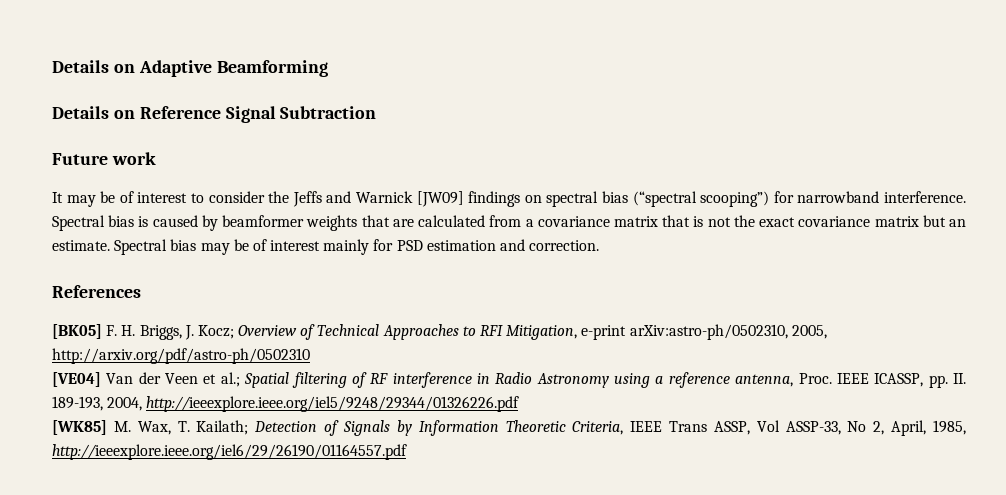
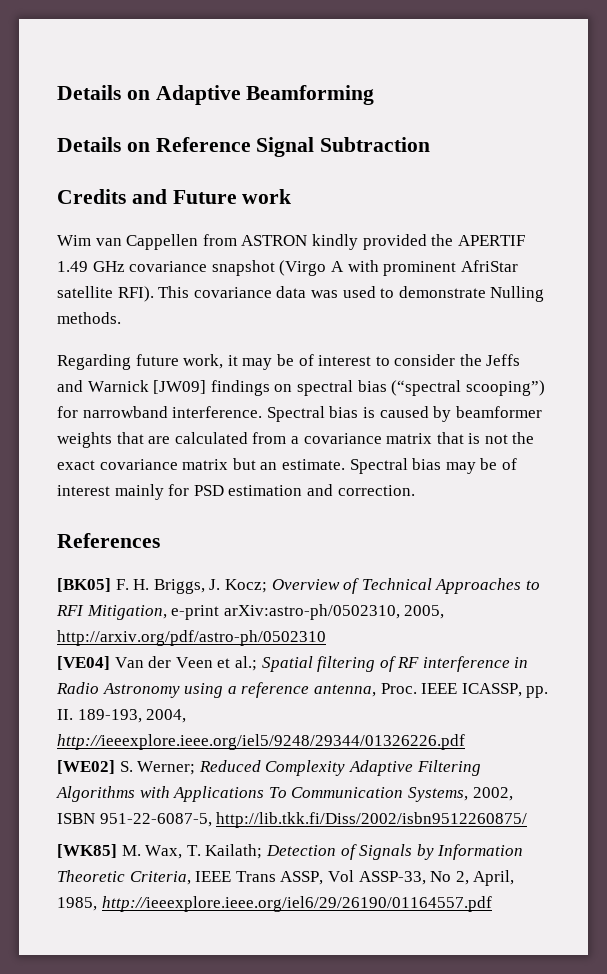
- Future work
+ Credits and Future work
- It may be of interest to consider the Jeffs and Warnick [JW09] findings on spectral bias (“spectral scooping”) for narrowband interference.
+ Wim van Cappellen from ASTRON kindly provided the APERTIF 1.49 GHz covariance snapshot (Virgo A with prominent AfriStar satellite RFI). This covariance data was used to demonstrate Nulling methods.
+ Regarding future work, it may be of interest to consider the Jeffs and Warnick [JW09] findings on spectral bias (“spectral scooping”) for narrowband interference.
+ [WE02] S. Werner; Reduced Complexity Adaptive Filtering Algorithms with Applications To Communication Systems, 2002, ISBN 951-22-6087-5, http://lib.tkk.fi/Diss/2002/isbn9512260875/

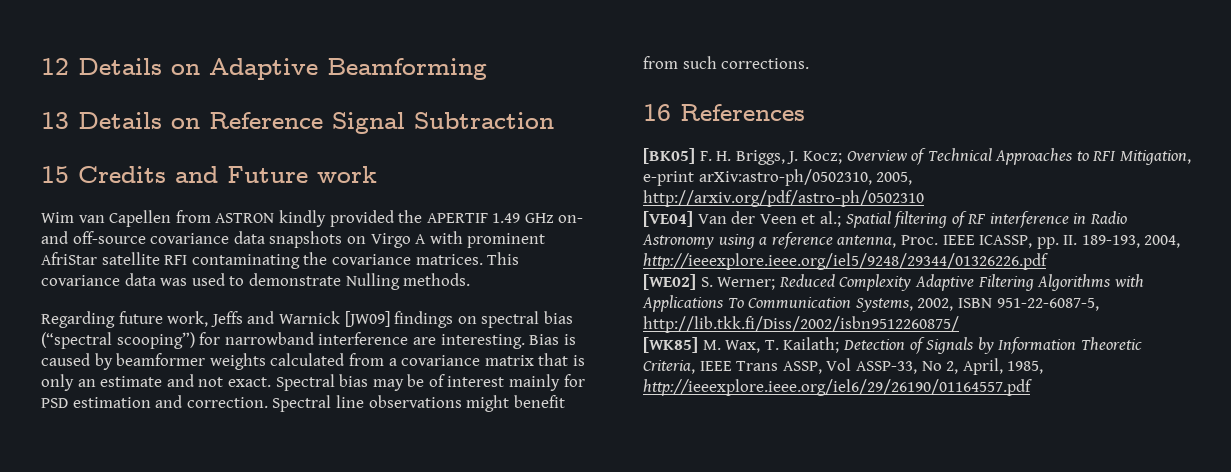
- Details on Adaptive Beamforming
+ 12 Details on Adaptive Beamforming
- Details on Reference Signal Subtraction
+ 13 Details on Reference Signal Subtraction
- Credits and Future work
+ 15 Credits and Future work
- Wim van Cappellen from ASTRON kindly provided the APERTIF 1.49 GHz covariance snapshot (Virgo A with prominent AfriStar satellite RFI).
+ Wim van Capellen from ASTRON kindly provided the APERTIF 1.49 GHz on- and off-source covariance data snapshots on Virgo A with prominent AfriStar satellite RFI contaminating the covariance matrices.
- Regarding future work, it may be of interest to consider the Jeffs and Warnick [JW09] findings on spectral bias (“spectral scooping”) for narrowband interference. Spectral bias is caused by beamformer weights that are calculated from a covariance matrix that is not the exact covariance matrix but an estimate.
+ Regarding future work, Jeffs and Warnick [JW09] findings on spectral bias (“spectral scooping”) for narrowband interference are interesting. Bias is caused by beamformer weights calculated from a covariance matrix that is only an estimate and not exact.
- Spectral bias may be of interest mainly for PSD estimation and correction.
- References
+ Spectral bias may be of interest mainly for PSD estimation and correction. Spectral line observations might benefit from such corrections.
+ 16 References

